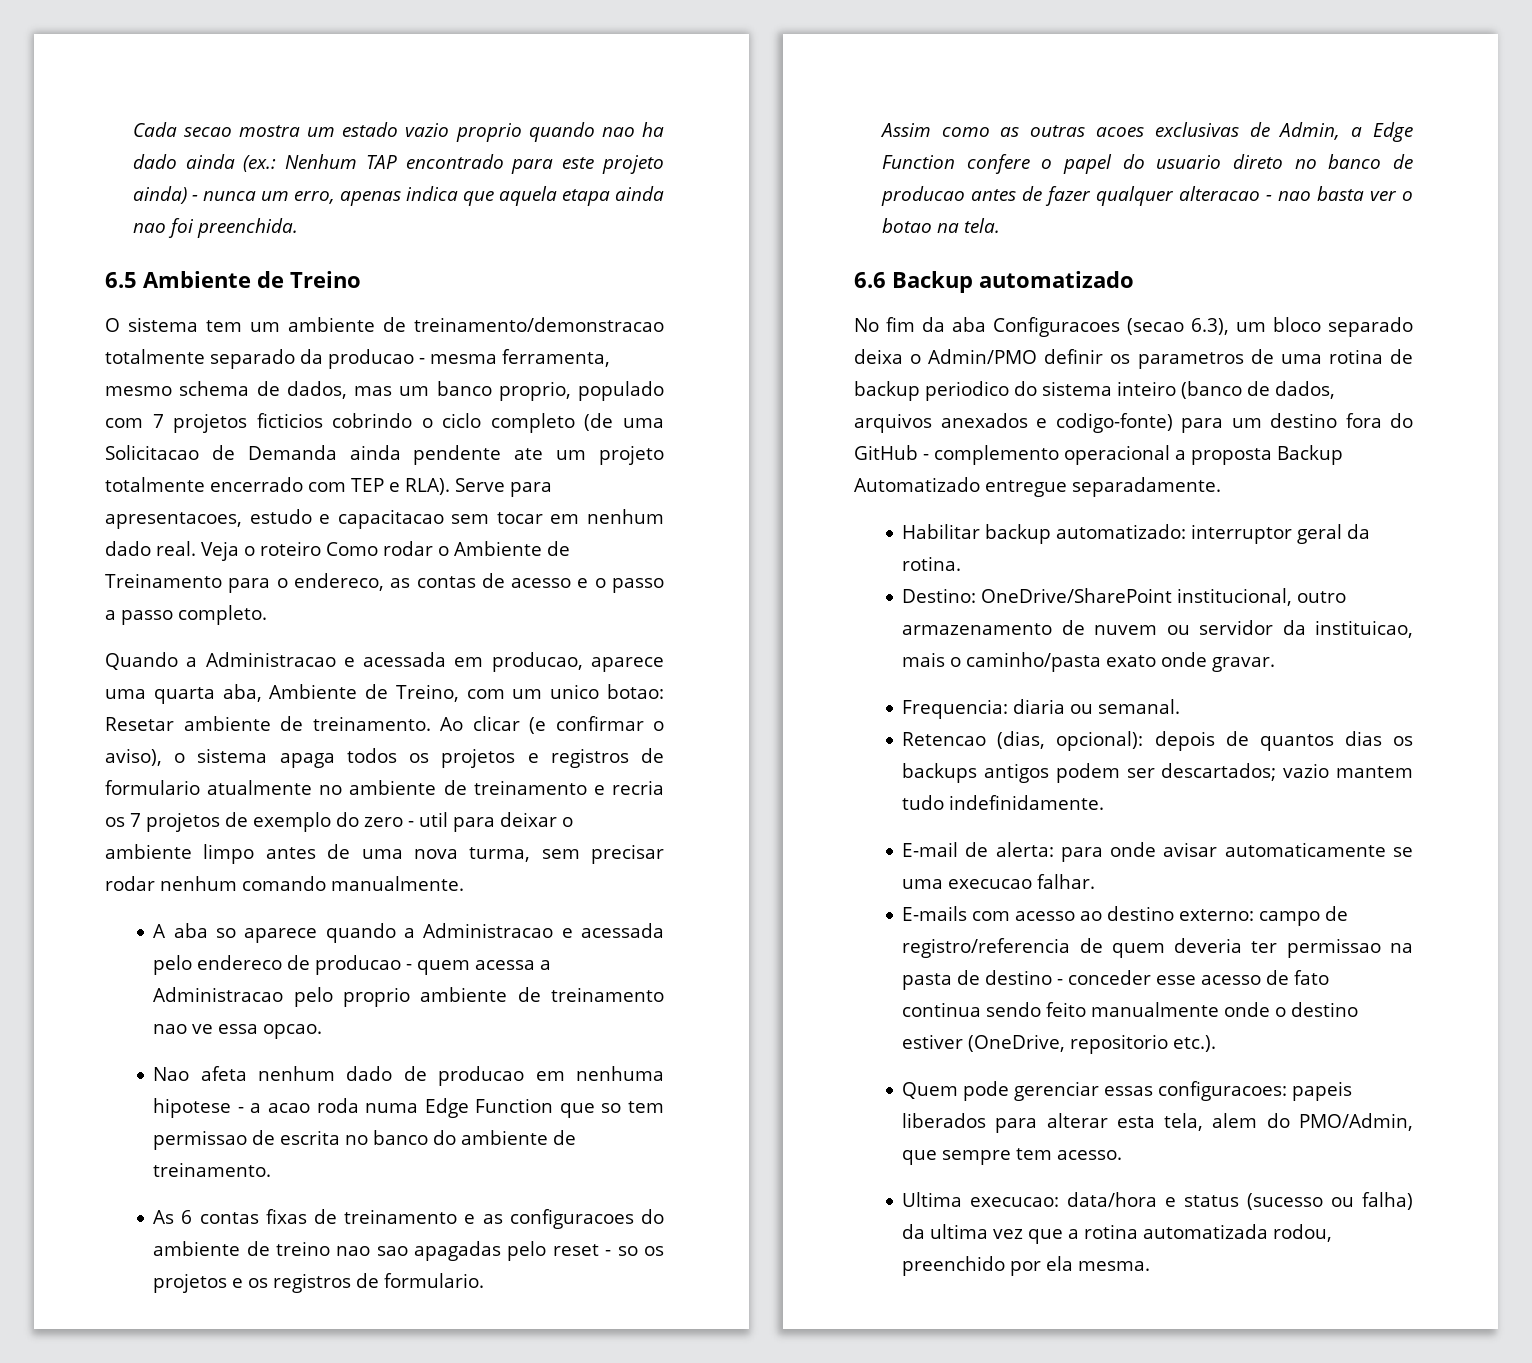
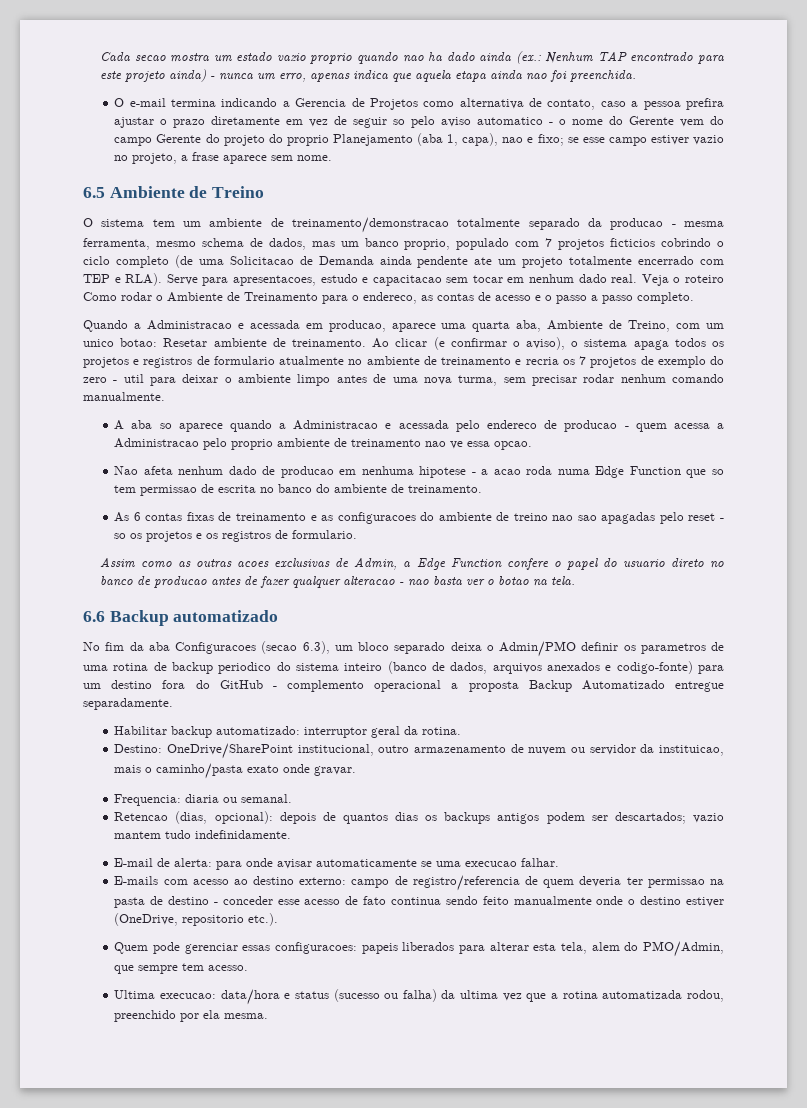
+ O e-mail termina indicando a Gerencia de Projetos como alternativa de contato, caso a pessoa prefira ajustar o prazo diretamente em vez de seguir so pelo aviso automatico - o nome do Gerente vem do campo Gerente do projeto do proprio Planejamento (aba 1, capa), nao e fixo; se esse campo estiver vazio no projeto, a frase aparece sem nome.

